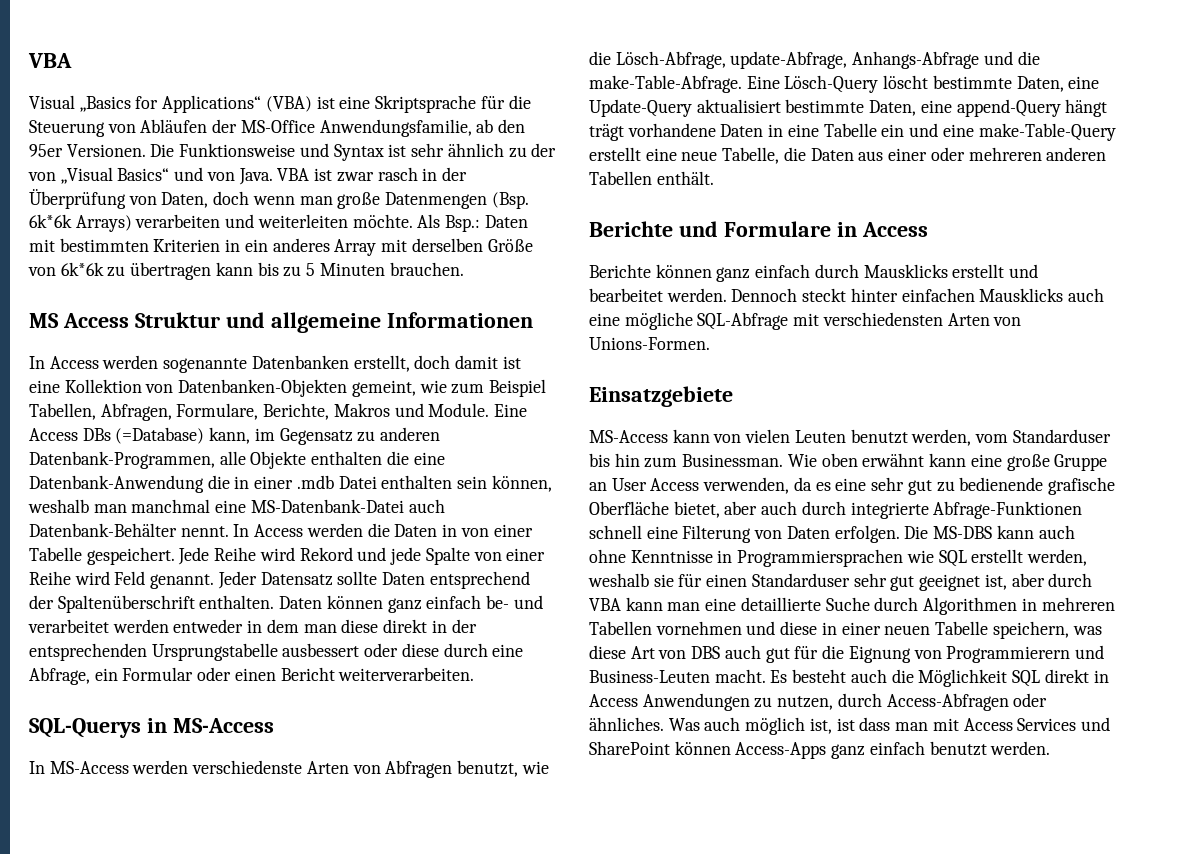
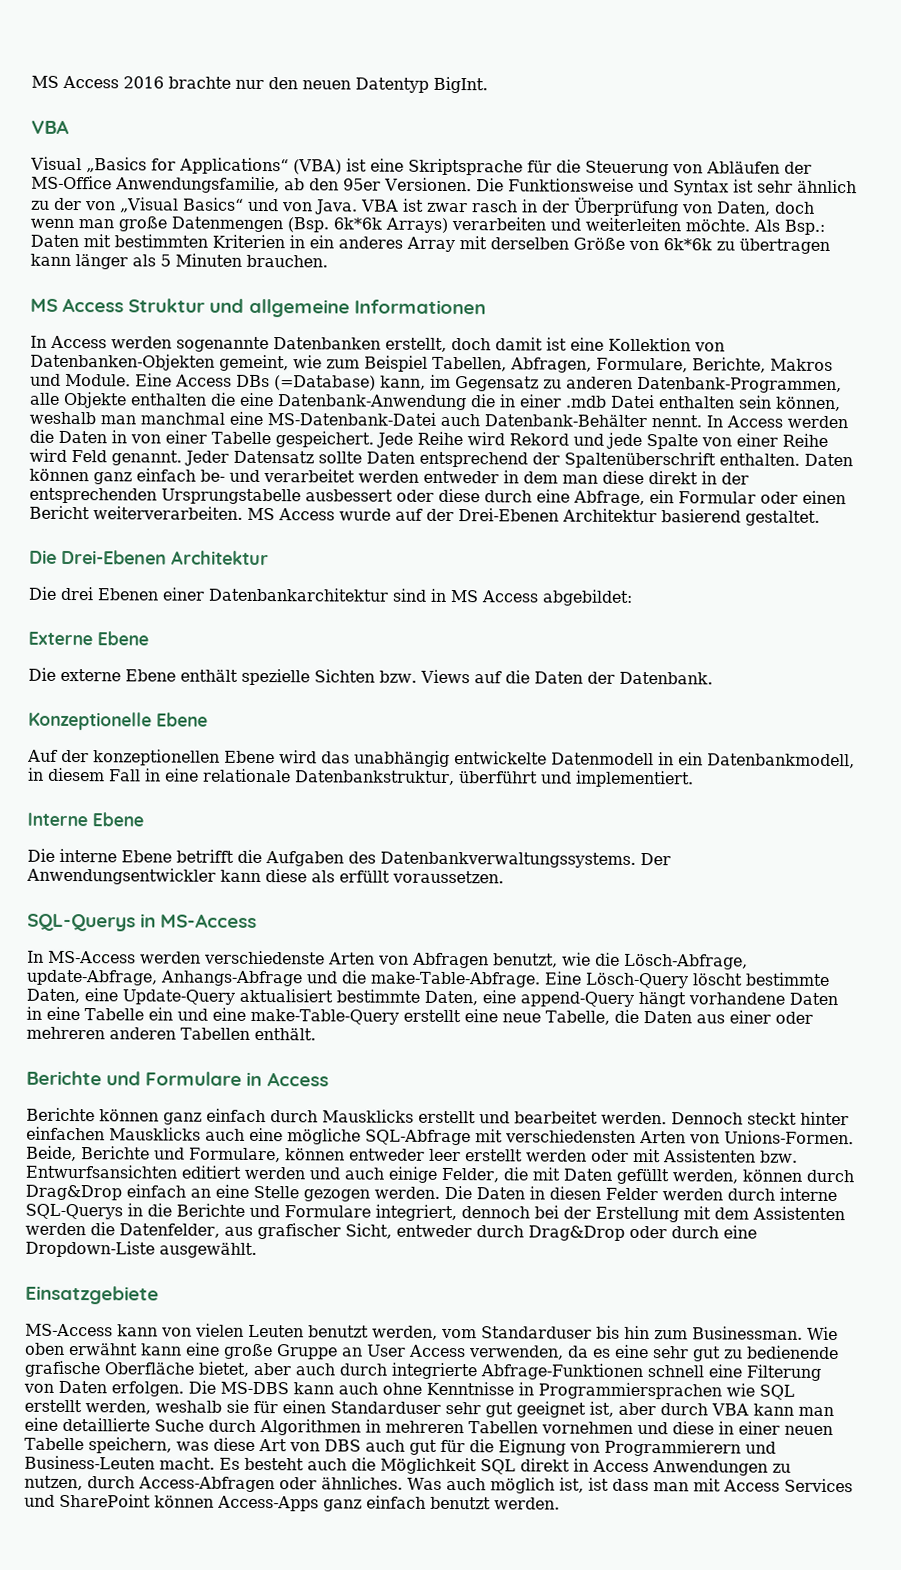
+ MS Access 2016 brachte nur den neuen Datentyp BigInt.
- Als Bsp.: Daten mit bestimmten Kriterien in ein anderes Array mit derselben Größe von 6k*6k zu übertragen kann bis zu 5 Minuten brauchen.
+ Als Bsp.: Daten mit bestimmten Kriterien in ein anderes Array mit derselben Größe von 6k*6k zu übertragen kann länger als 5 Minuten brauchen.
+ MS Access wurde auf der Drei-Ebenen Architektur basierend gestaltet.
+ Die Drei-Ebenen Architektur
+ Die drei Ebenen einer Datenbankarchitektur sind in MS Access abgebildet:
+ Externe Ebene
+ Die externe Ebene enthält spezielle Sichten bzw. Views auf die Daten der Datenbank.
+ Konzeptionelle Ebene
+ Auf der konzeptionellen Ebene wird das unabhängig entwickelte Datenmodell in ein Datenbankmodell, in diesem Fall in eine relationale Datenbankstruktur, überführt und implementiert.
+ Interne Ebene
+ Die interne Ebene betrifft die Aufgaben des Datenbankverwaltungssystems. Der Anwendungsentwickler kann diese als erfüllt voraussetzen.
- Eine Lösch-Query löscht bestimmte Daten, eine Update-Query aktualisiert bestimmte Daten, eine append-Query hängt trägt vorhandene Daten in eine Tabelle ein und eine make-Table-Query erstellt eine neue Tabelle, die Daten aus einer oder mehreren anderen Tabellen enthält.
+ Eine Lösch-Query löscht bestimmte Daten, eine Update-Query aktualisiert bestimmte Daten, eine append-Query hängt vorhandene Daten in eine Tabelle ein und eine make-Table-Query erstellt eine neue Tabelle, die Daten aus einer oder mehreren anderen Tabellen enthält.
+ Beide, Berichte und Formulare, können entweder leer erstellt werden oder mit Assistenten bzw. Entwurfsansichten editiert werden und auch einige Felder, die mit Daten gefüllt werden, können durch Drag&Drop einfach an eine Stelle gezogen werden. Die Daten in diesen Felder werden durch interne SQL-Querys in die Berichte und Formulare integriert, dennoch bei der Erstellung mit dem Assistenten werden die Datenfelder, aus grafischer Sicht, entweder durch Drag&Drop oder durch eine Dropdown-Liste ausgewählt.

